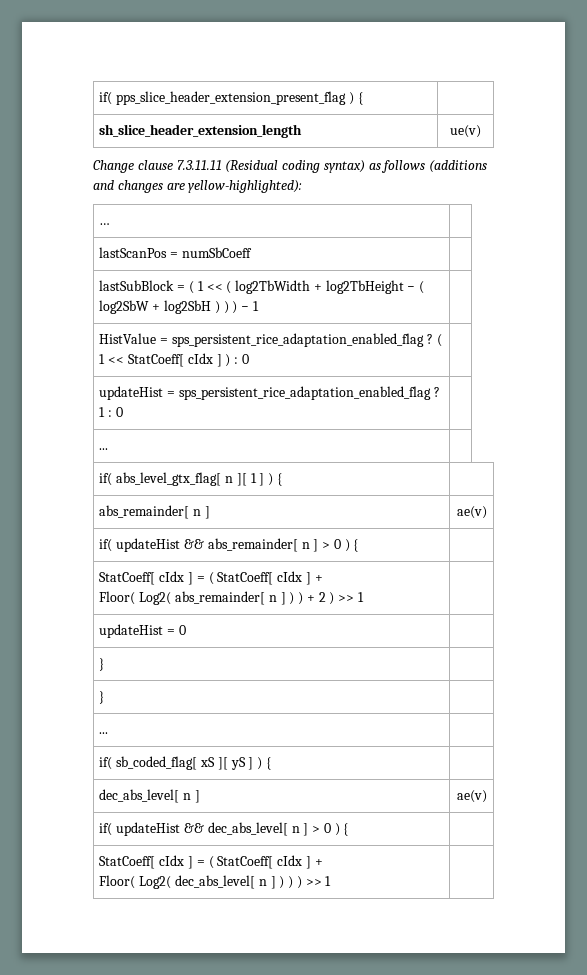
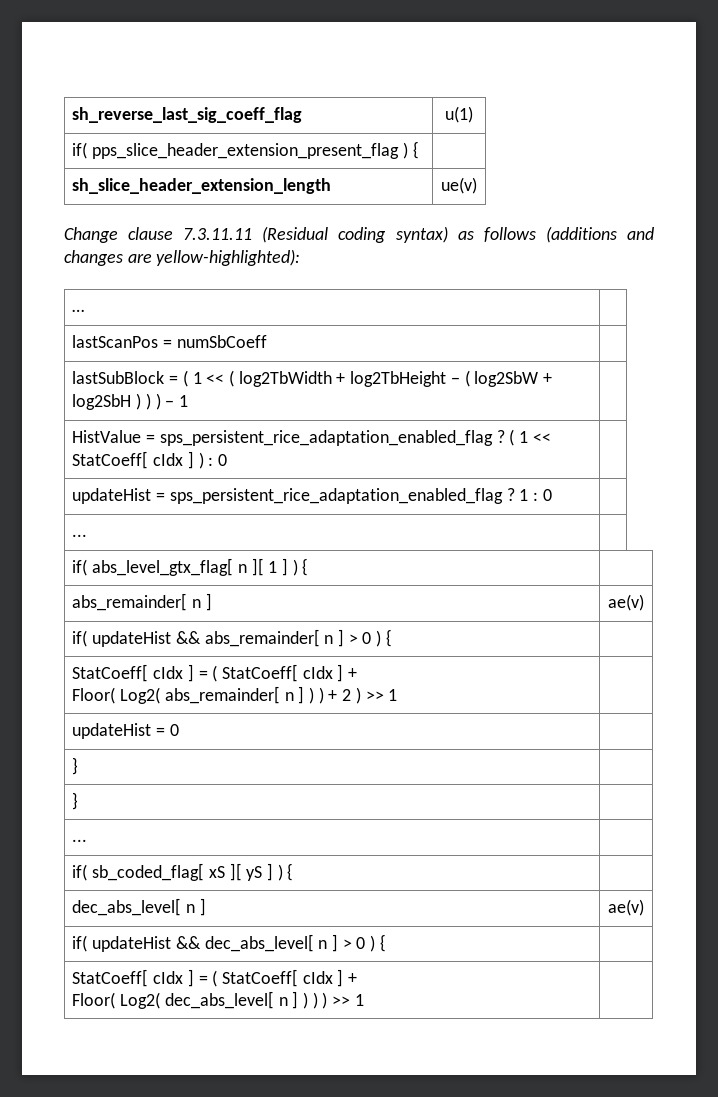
+ sh_reverse_last_sig_coeff_flag | u(1)

